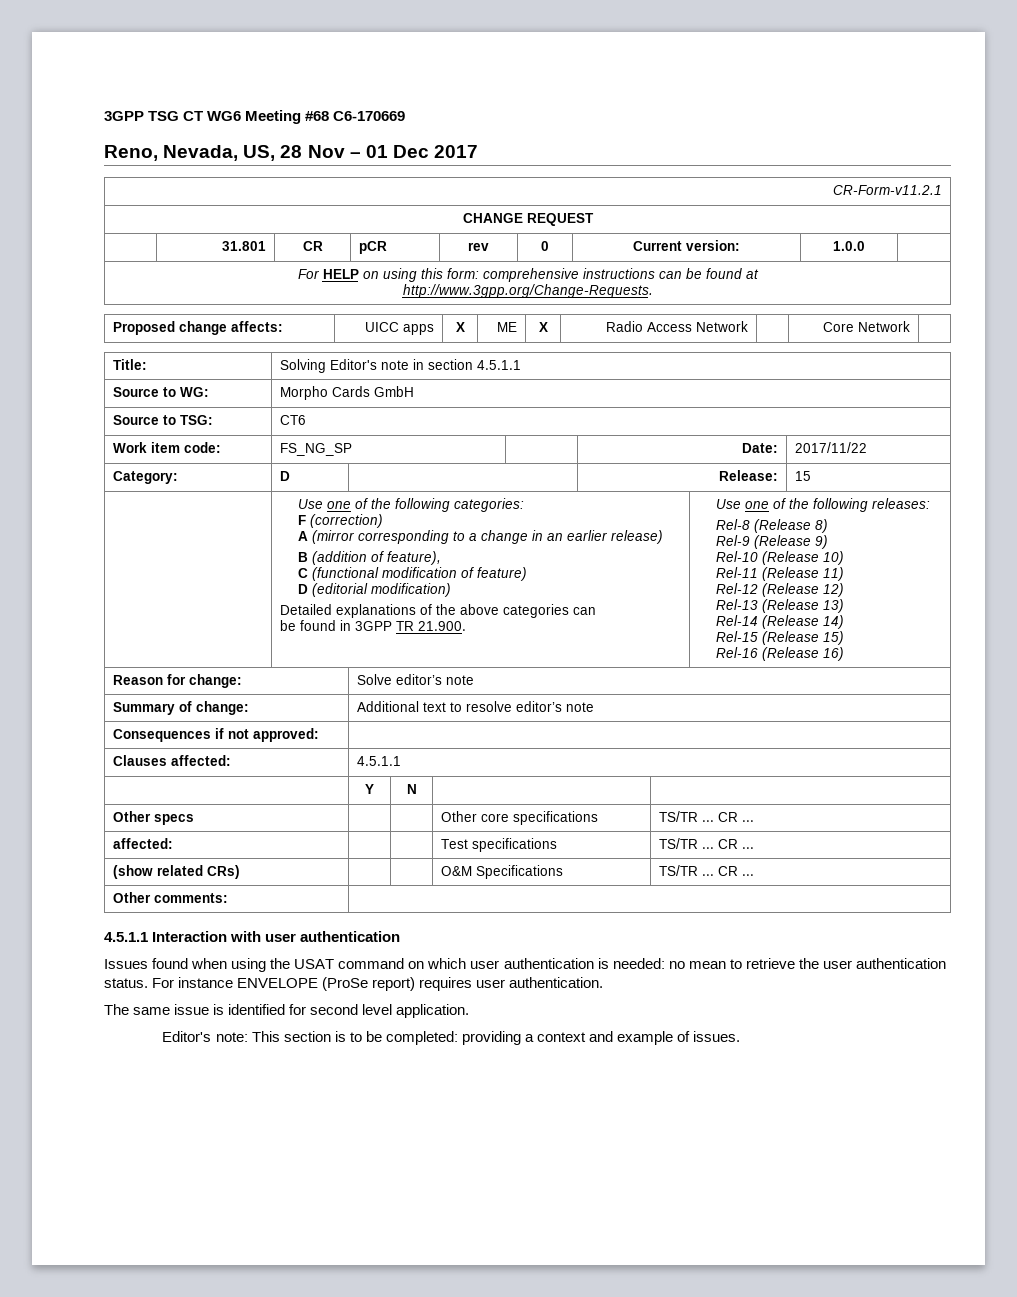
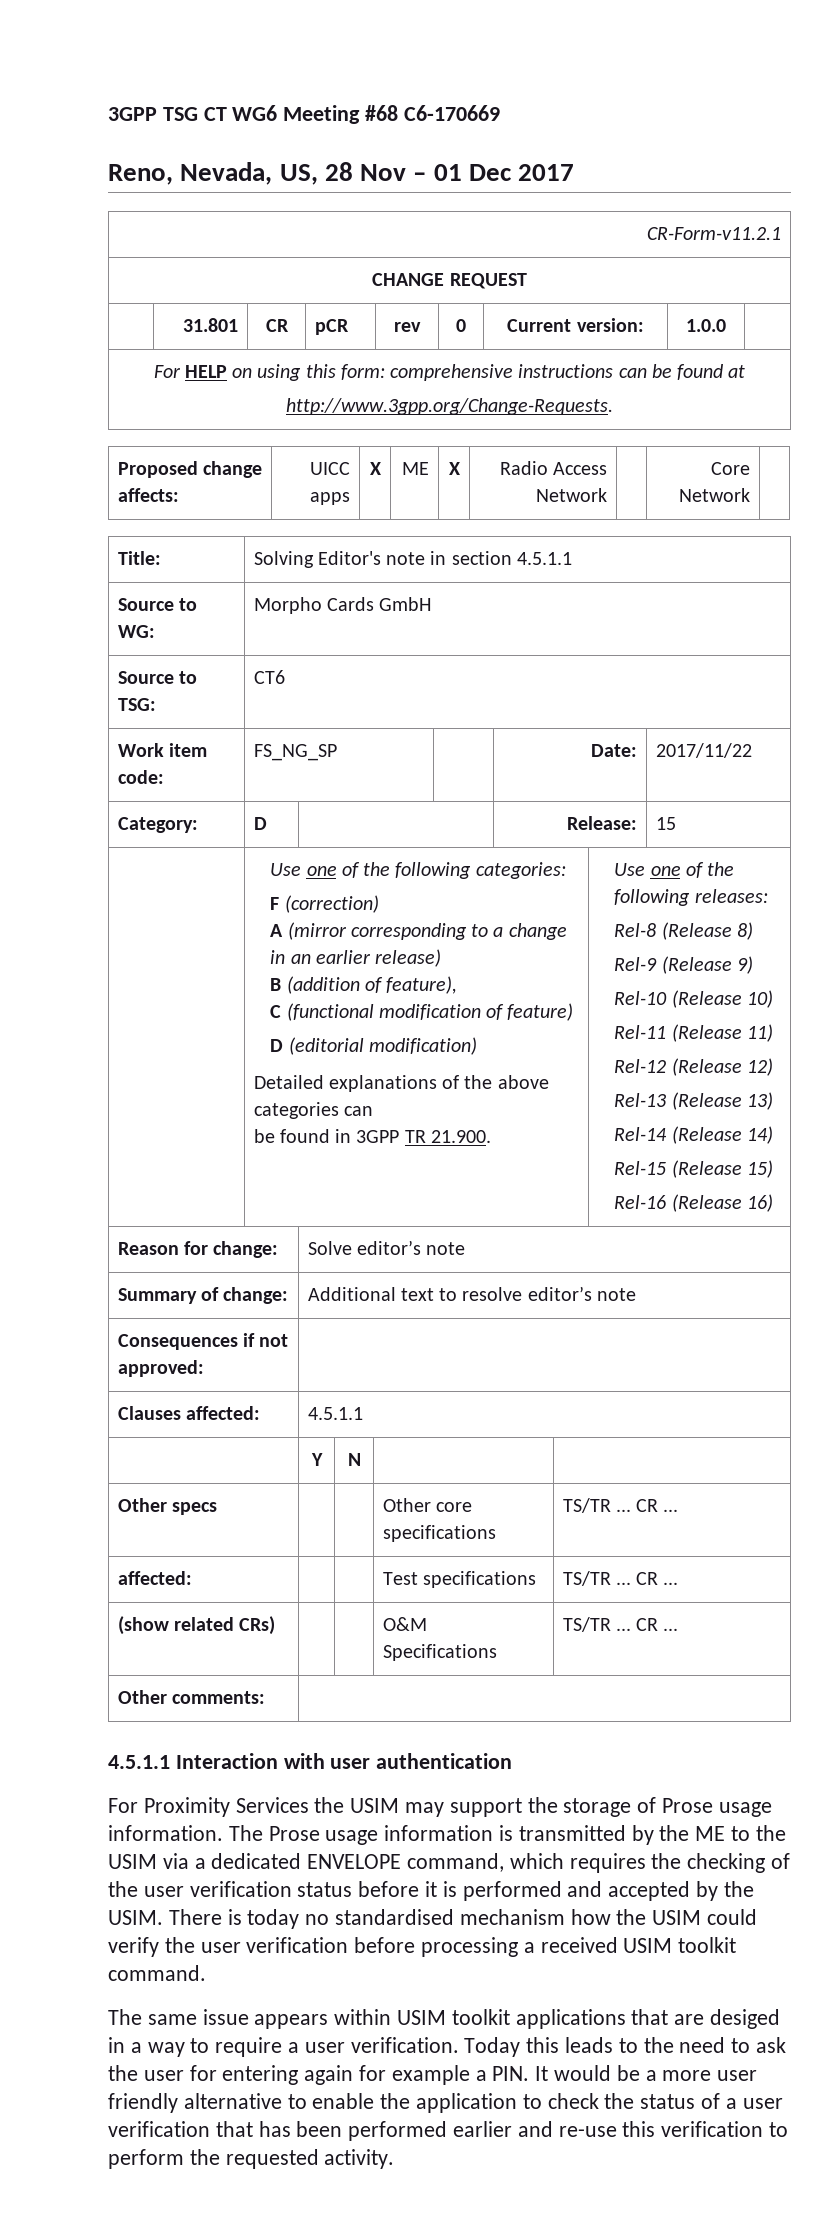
- Issues found when using the USAT command on which user authentication is needed: no mean to retrieve the user authentication status. For instance ENVELOPE (ProSe report) requires user authentication.
- The same issue is identified for second level application.
- Editor's note: This section is to be completed: providing a context and example of issues.
+ For Proximity Services the USIM may support the storage of Prose usage information. The Prose usage information is transmitted by the ME to the USIM via a dedicated ENVELOPE command, which requires the checking of the user verification status before it is performed and accepted by the USIM. There is today no standardised mechanism how the USIM could verify the user verification before processing a received USIM toolkit command.
+ The same issue appears within USIM toolkit applications that are desiged in a way to require a user verification. Today this leads to the need to ask the user for entering again for example a PIN. It would be a more user friendly alternative to enable the application to check the status of a user verification that has been performed earlier and re-use this verification to perform the requested activity.

